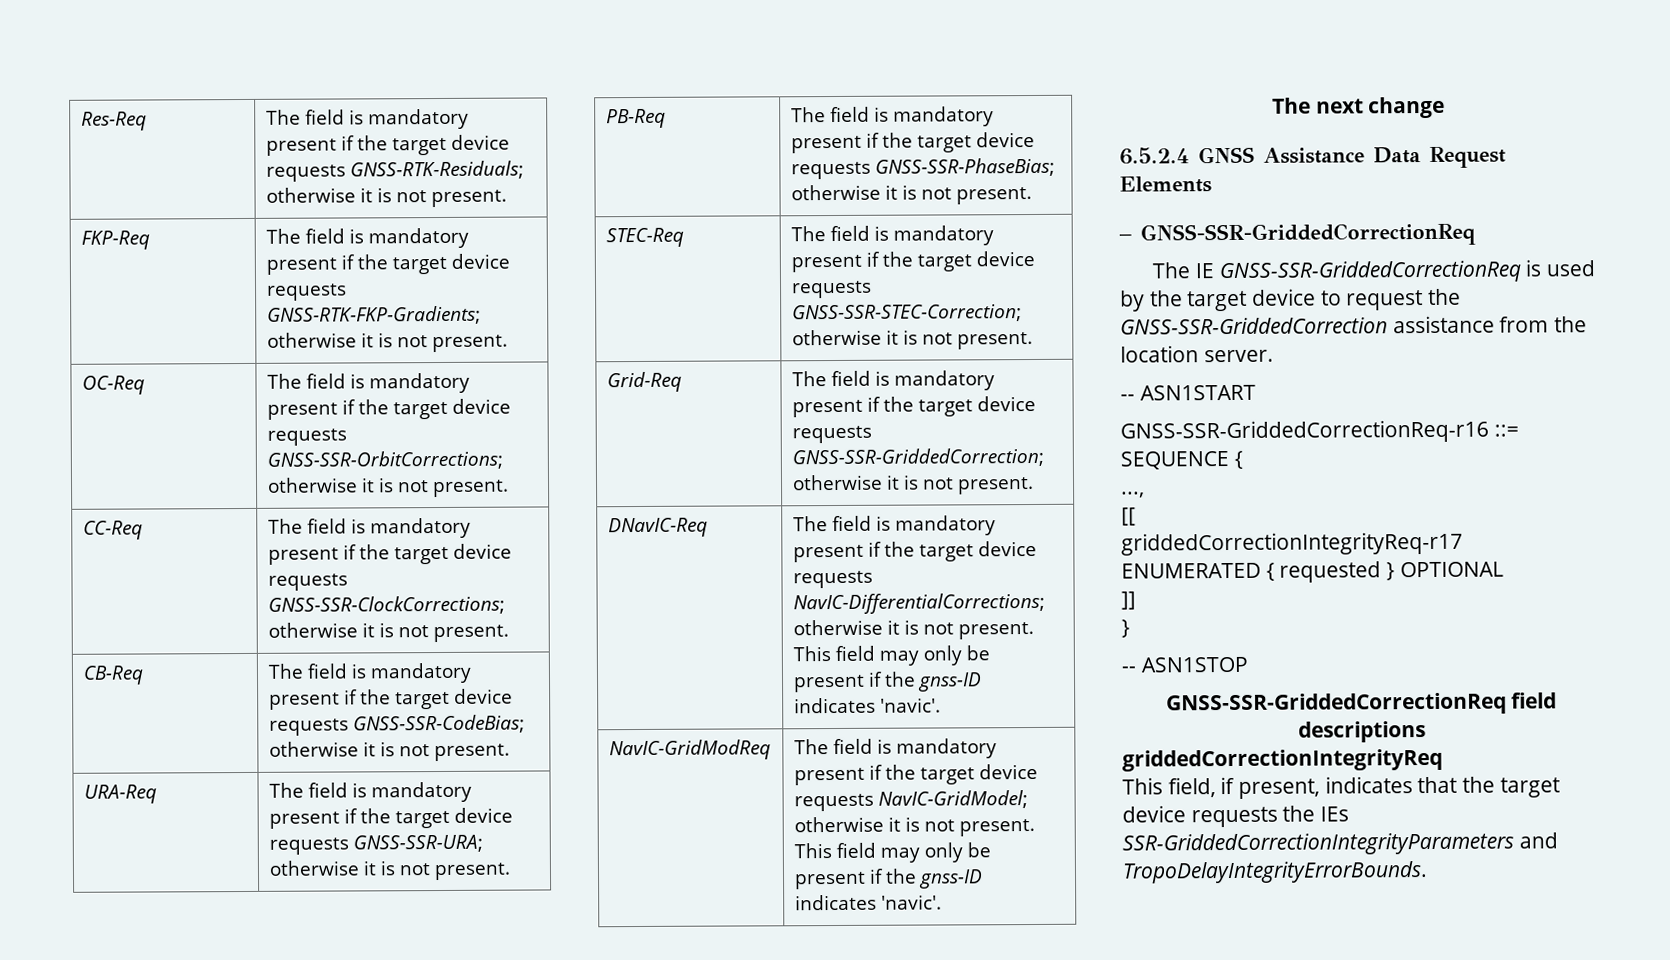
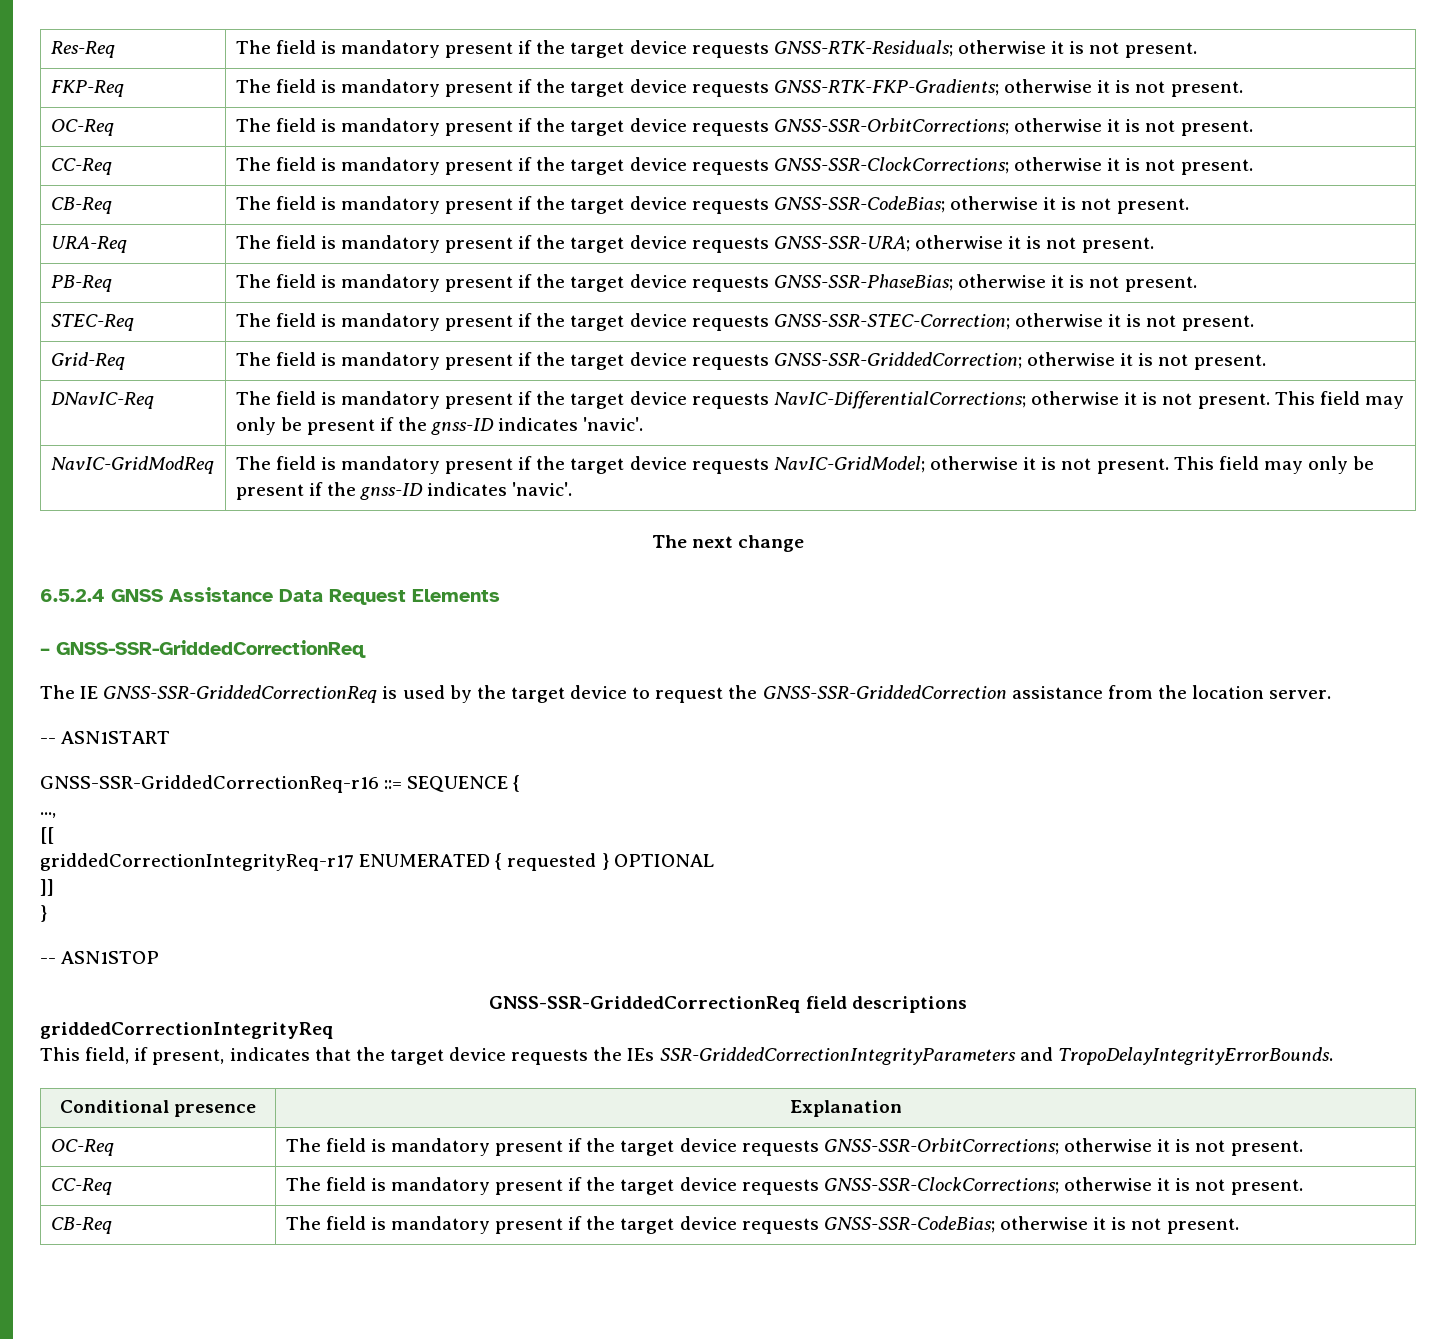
+ Conditional presence | Explanation
+ OC-Req | The field is mandatory present if the target device requests GNSS-SSR-OrbitCorrections; otherwise it is not present.
+ CC-Req | The field is mandatory present if the target device requests GNSS-SSR-ClockCorrections; otherwise it is not present.
+ CB-Req | The field is mandatory present if the target device requests GNSS-SSR-CodeBias; otherwise it is not present.

